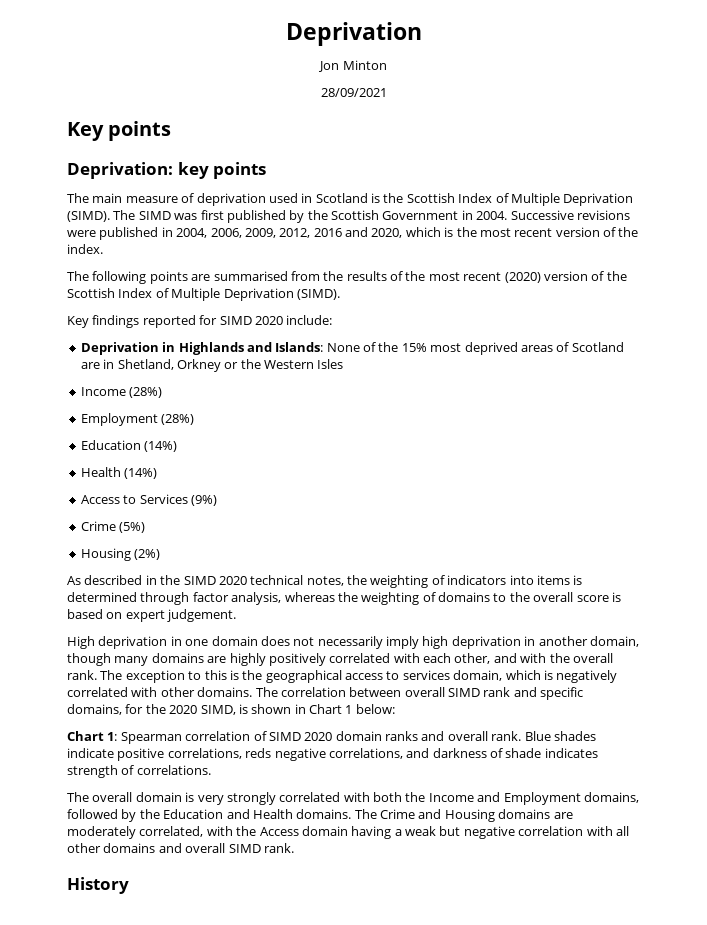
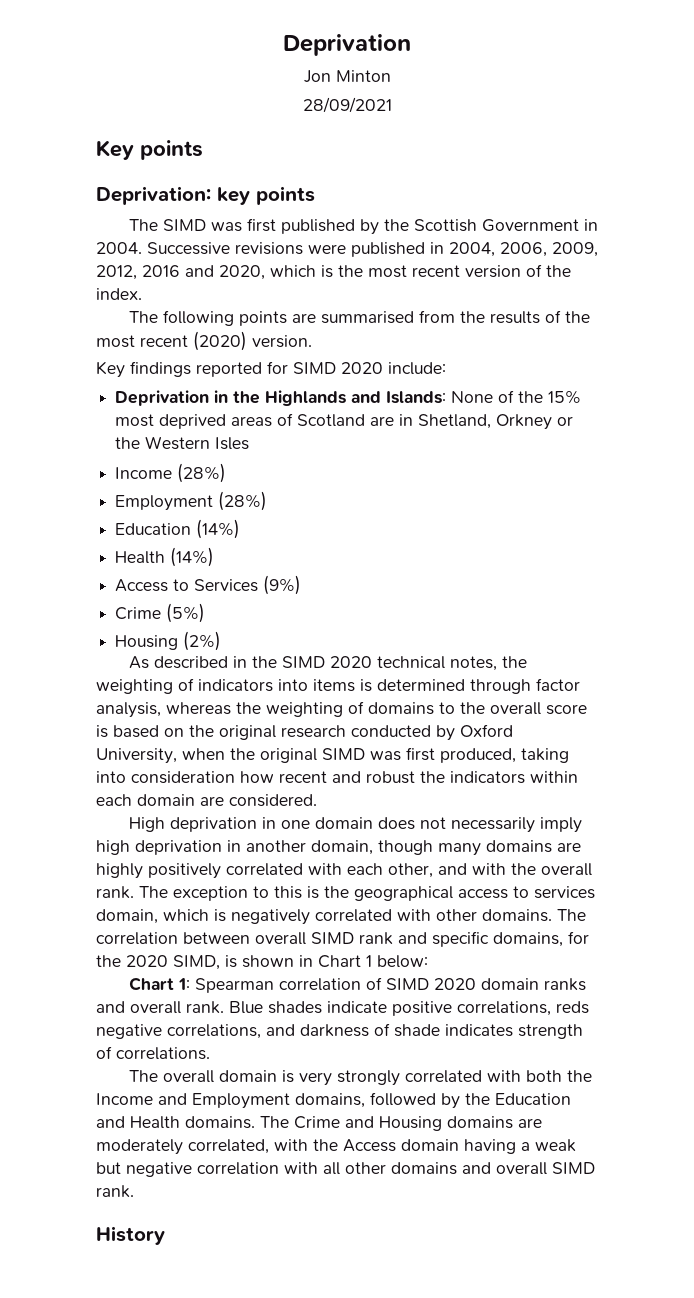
- The main measure of deprivation used in Scotland is the Scottish Index of Multiple Deprivation (SIMD). The SIMD was first published by the Scottish Government in 2004.
+ The SIMD was first published by the Scottish Government in 2004.
- The following points are summarised from the results of the most recent (2020) version of the Scottish Index of Multiple Deprivation (SIMD).
+ The following points are summarised from the results of the most recent (2020) version.
- Deprivation in Highlands and Islands: None of the 15% most deprived areas of Scotland are in Shetland, Orkney or the Western Isles
+ Deprivation in the Highlands and Islands: None of the 15% most deprived areas of Scotland are in Shetland, Orkney or the Western Isles
- As described in the SIMD 2020 technical notes, the weighting of indicators into items is determined through factor analysis, whereas the weighting of domains to the overall score is based on expert judgement.
+ As described in the SIMD 2020 technical notes, the weighting of indicators into items is determined through factor analysis, whereas the weighting of domains to the overall score is based on the original research conducted by Oxford University, when the original SIMD was first produced, taking into consideration how recent and robust the indicators within each domain are considered.

